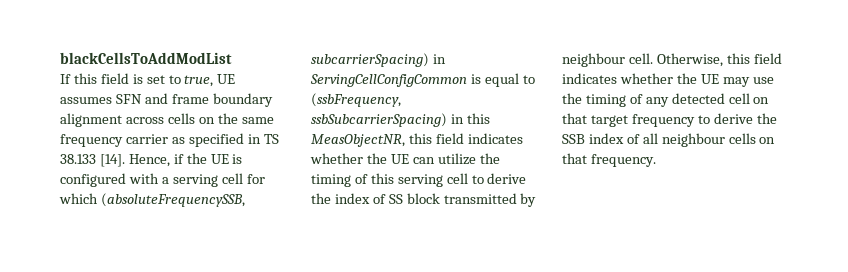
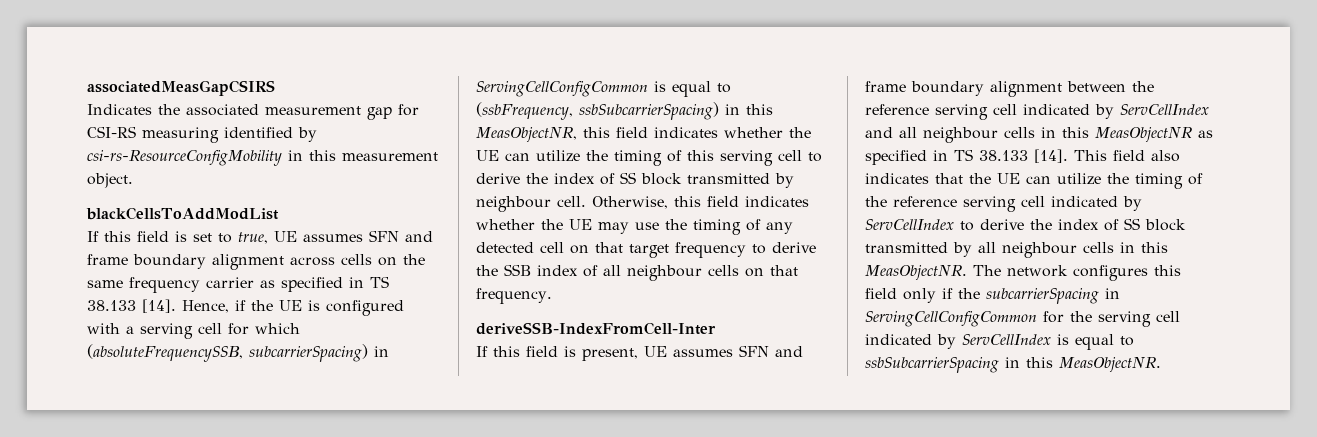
+ associatedMeasGapCSIRS
+ Indicates the associated measurement gap for CSI-RS measuring identified by csi-rs-ResourceConfigMobility in this measurement object.
+ deriveSSB-IndexFromCell-Inter
+ If this field is present, UE assumes SFN and frame boundary alignment between the reference serving cell indicated by ServCellIndex and all neighbour cells in this MeasObjectNR as specified in TS 38.133 [14]. This field also indicates that the UE can utilize the timing of the reference serving cell indicated by ServCellIndex to derive the index of SS block transmitted by all neighbour cells in this MeasObjectNR. The network configures this field only if the subcarrierSpacing in ServingCellConfigCommon for the serving cell indicated by ServCellIndex is equal to ssbSubcarrierSpacing in this MeasObjectNR.

